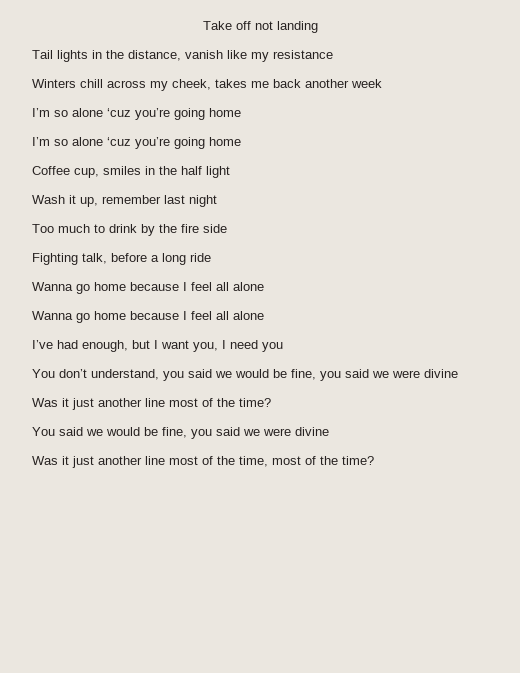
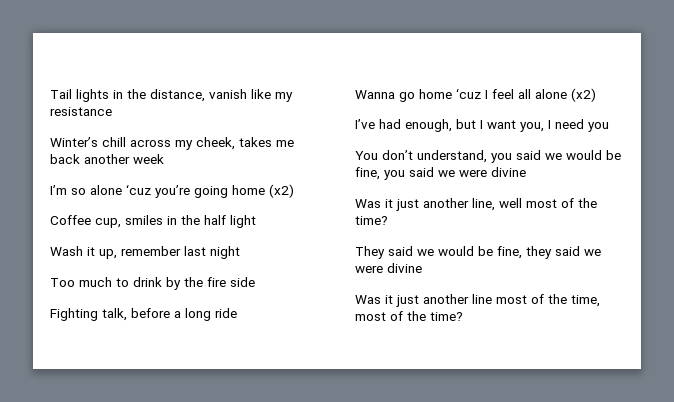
- Take off not landing
- Winters chill across my cheek, takes me back another week
- I’m so alone ‘cuz you’re going home
- I’m so alone ‘cuz you’re going home
+ Winter’s chill across my cheek, takes me back another week
+ I’m so alone ‘cuz you’re going home (x2)
  Fighting talk, before a long ride
- Wanna go home because I feel all alone
- Wanna go home because I feel all alone
+ Wanna go home ‘cuz I feel all alone (x2)
- Was it just another line most of the time?
+ Was it just another line, well most of the time?
- You said we would be fine, you said we were divine
+ They said we would be fine, they said we were divine

